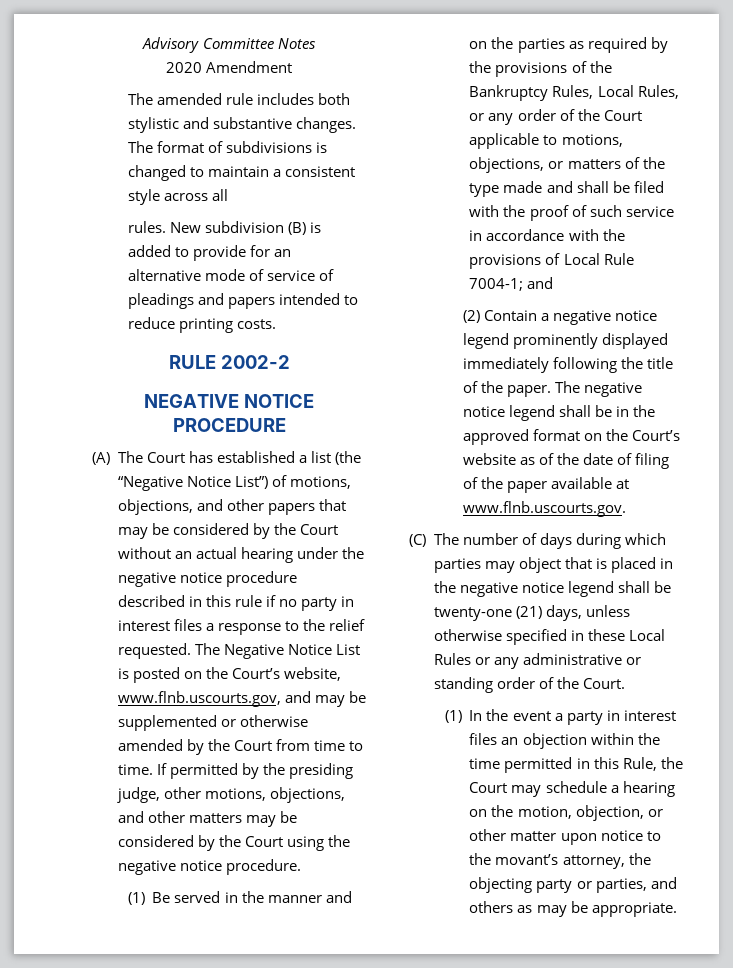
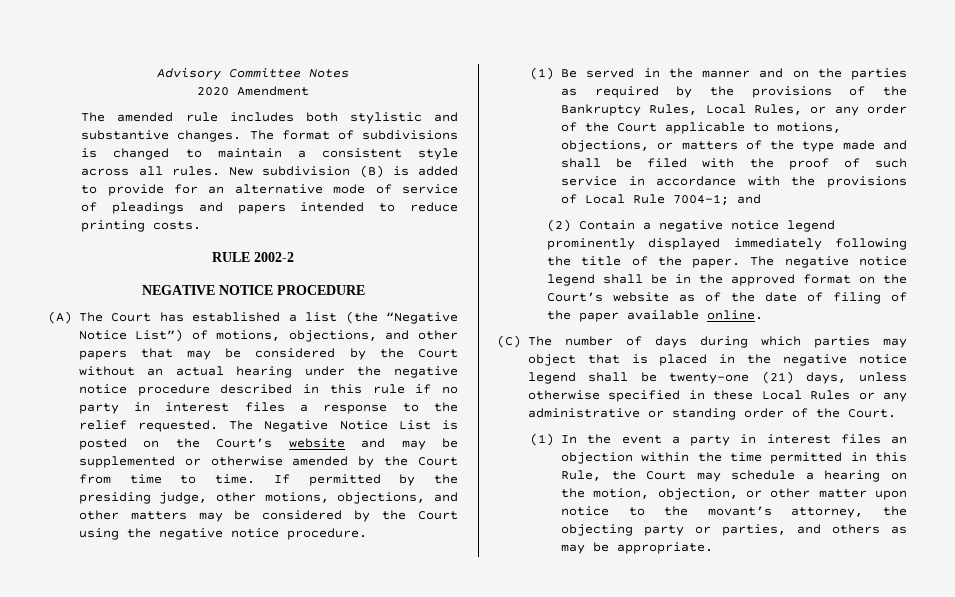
- The format of subdivisions is changed to maintain a consistent style across all
- rules.
+ The format of subdivisions is changed to maintain a consistent style across all rules.
- The Negative Notice List is posted on the Court’s website, www.flnb.uscourts.gov, and may be supplemented or otherwise amended by the Court from time to time.
+ The Negative Notice List is posted on the Court’s website and may be supplemented or otherwise amended by the Court from time to time.
- The negative notice legend shall be in the approved format on the Court’s website as of the date of filing of the paper available at www.flnb.uscourts.gov.
+ The negative notice legend shall be in the approved format on the Court’s website as of the date of filing of the paper available online.

